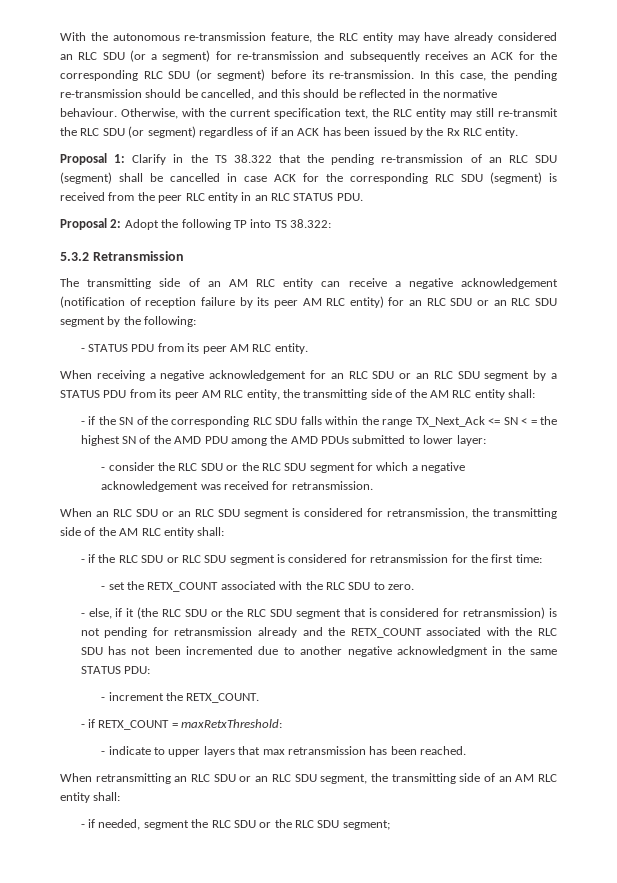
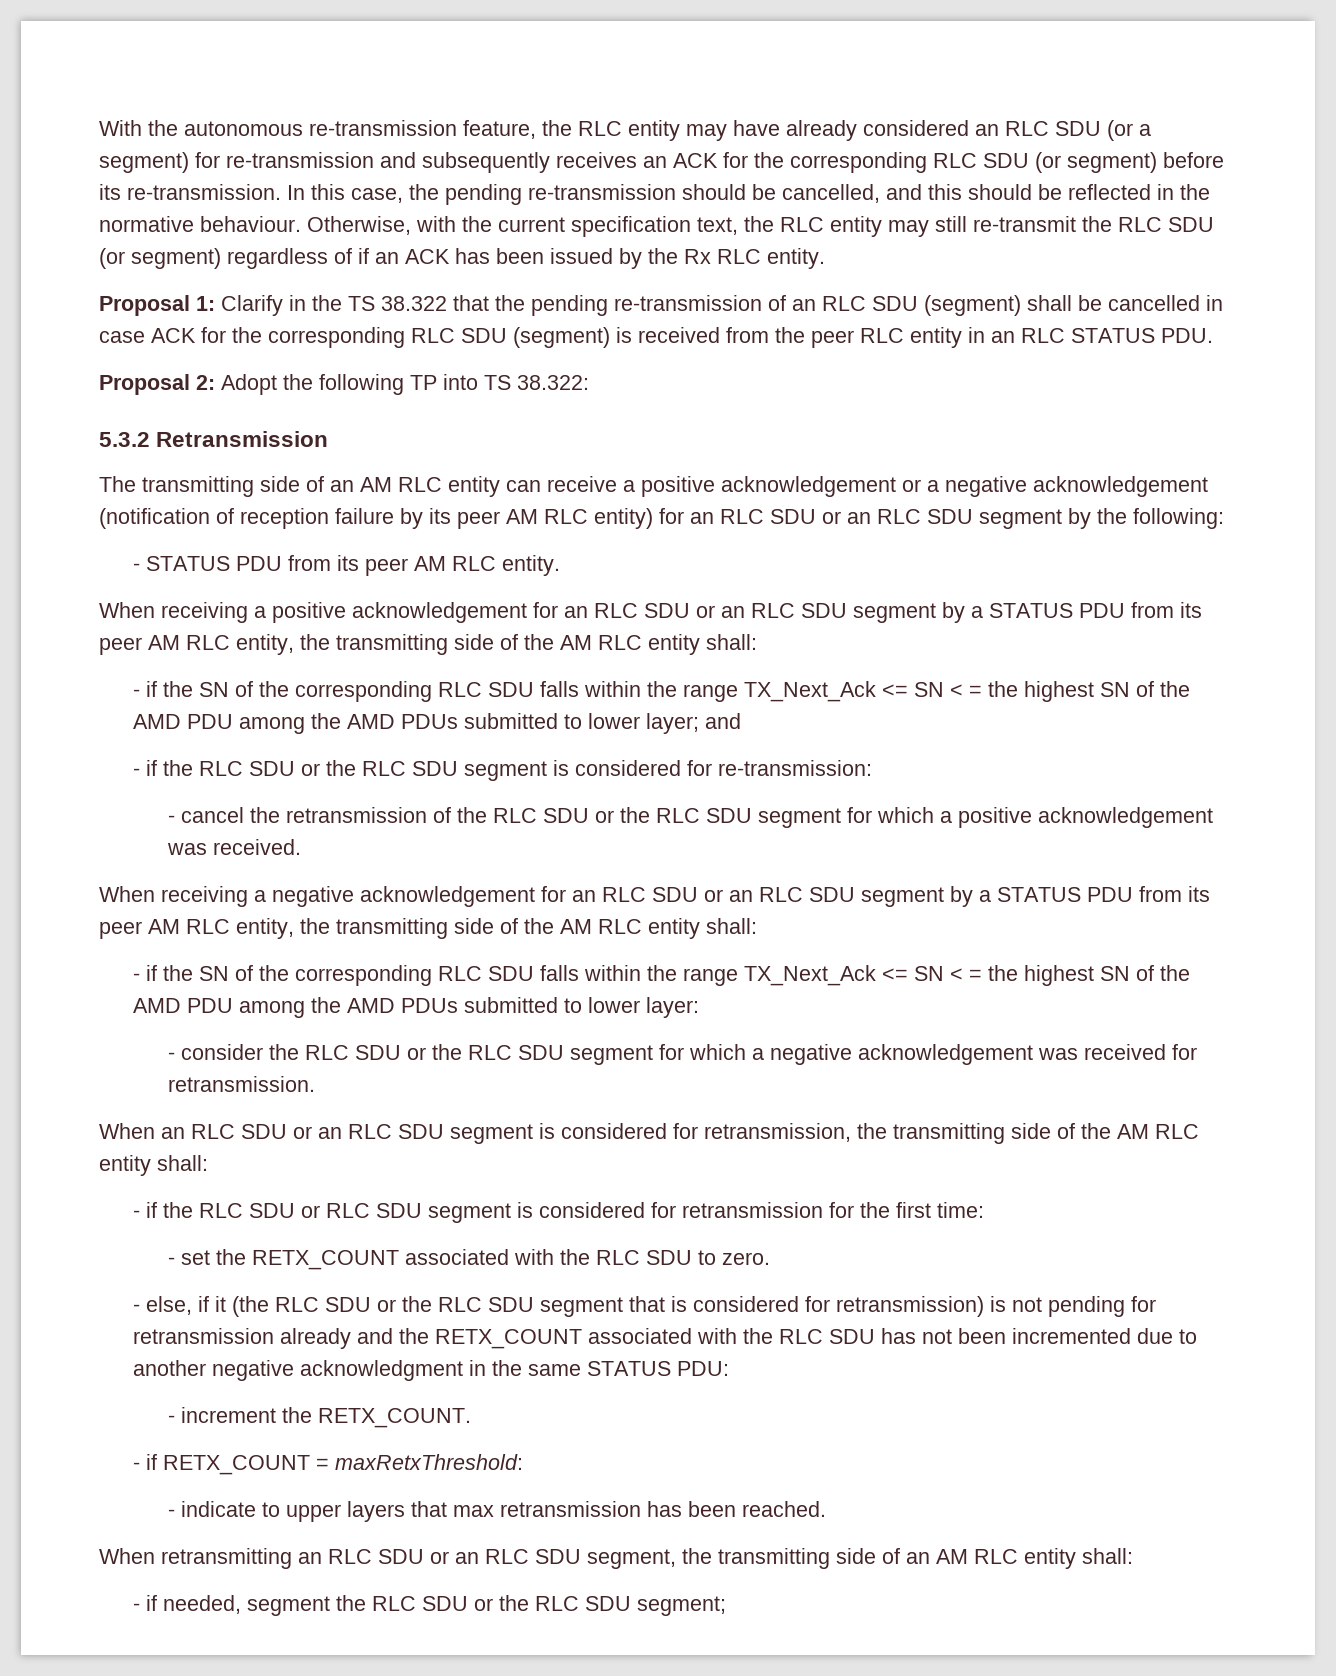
- The transmitting side of an AM RLC entity can receive a negative acknowledgement (notification of reception failure by its peer AM RLC entity) for an RLC SDU or an RLC SDU segment by the following:
+ The transmitting side of an AM RLC entity can receive a positive acknowledgement or a negative acknowledgement (notification of reception failure by its peer AM RLC entity) for an RLC SDU or an RLC SDU segment by the following:
+ When receiving a positive acknowledgement for an RLC SDU or an RLC SDU segment by a STATUS PDU from its peer AM RLC entity, the transmitting side of the AM RLC entity shall:
+ - if the SN of the corresponding RLC SDU falls within the range TX_Next_Ack <= SN < = the highest SN of the AMD PDU among the AMD PDUs submitted to lower layer; and
+ - if the RLC SDU or the RLC SDU segment is considered for re-transmission:
+ - cancel the retransmission of the RLC SDU or the RLC SDU segment for which a positive acknowledgement was received.

